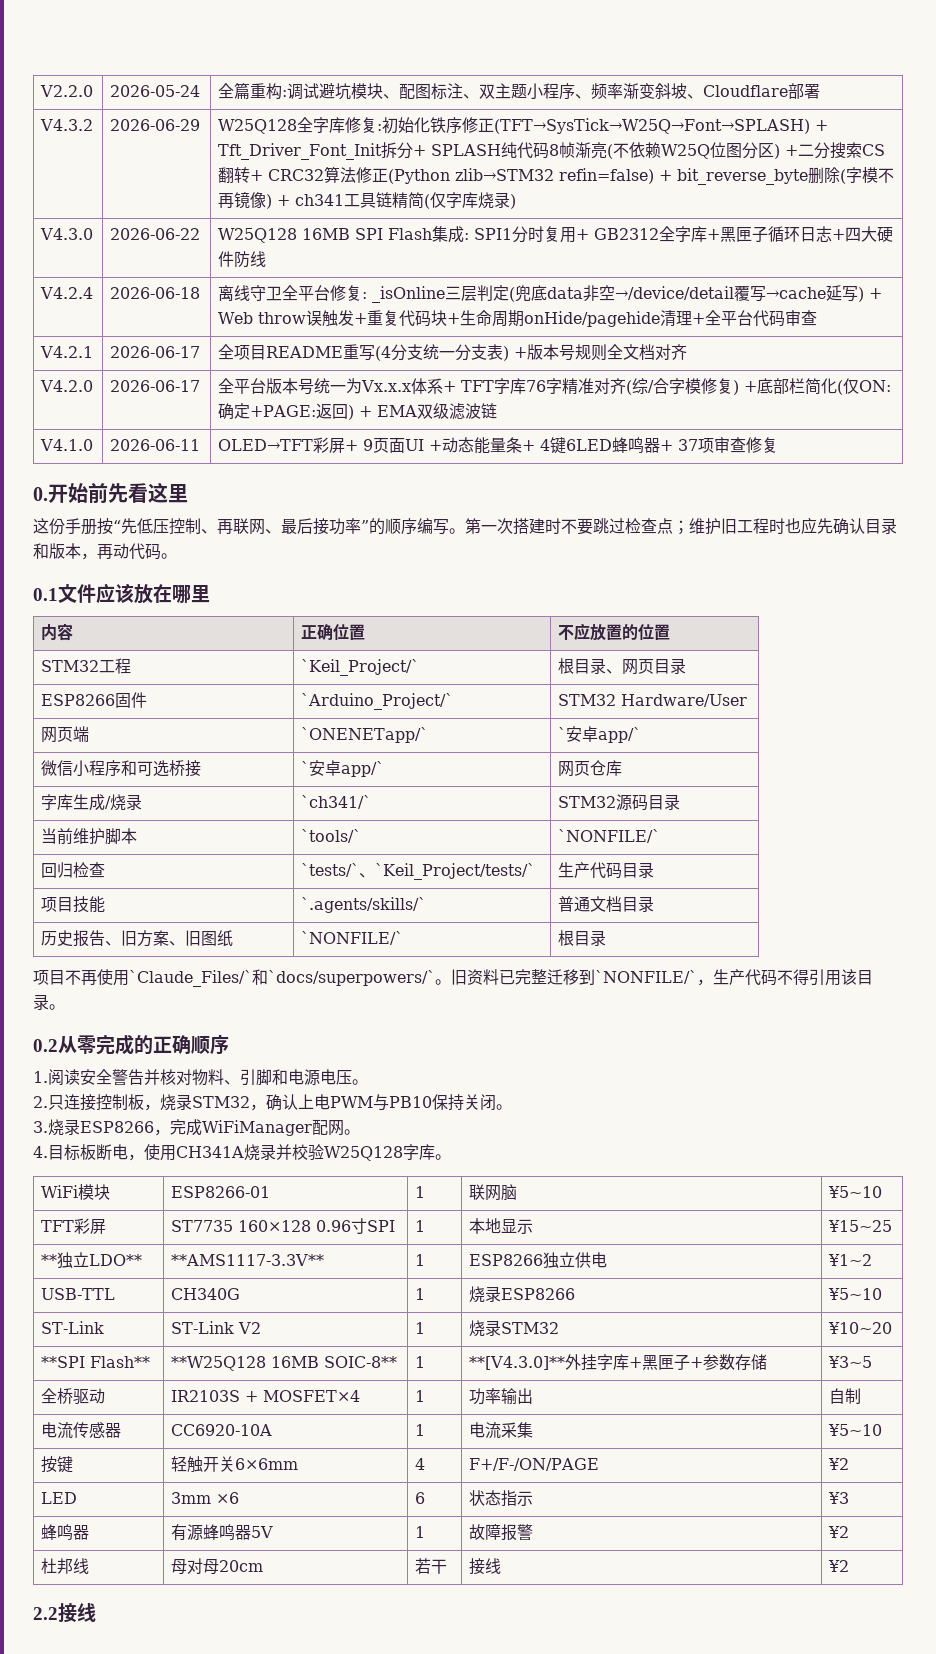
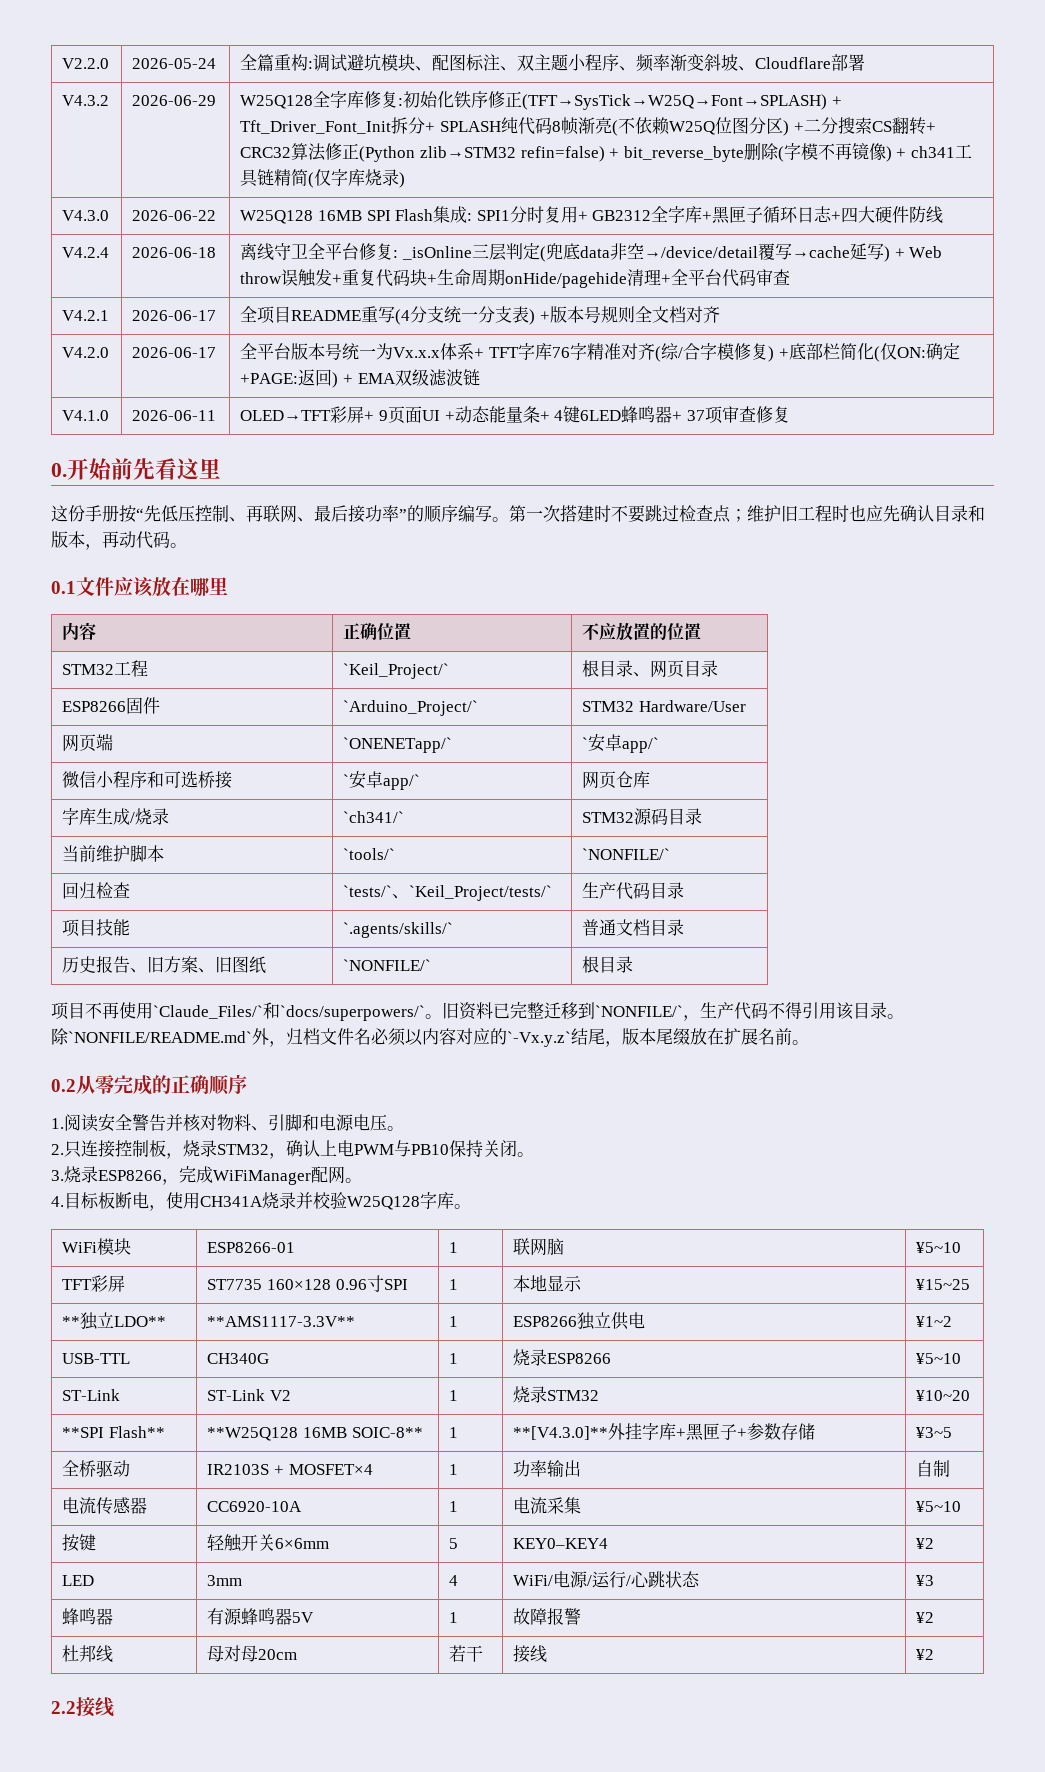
+ 除`NONFILE/README.md`外，归档文件名必须以内容对应的`-Vx.y.z`结尾，版本尾缀放在扩展名前。
- 按键 | 轻触开关6×6mm | 4 | F+/F-/ON/PAGE | ¥2
+ 按键 | 轻触开关6×6mm | 5 | KEY0–KEY4 | ¥2
- LED | 3mm ×6 | 6 | 状态指示 | ¥3
+ LED | 3mm | 4 | WiFi/电源/运行/心跳状态 | ¥3

